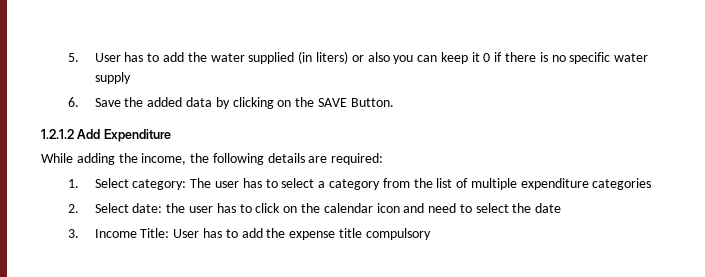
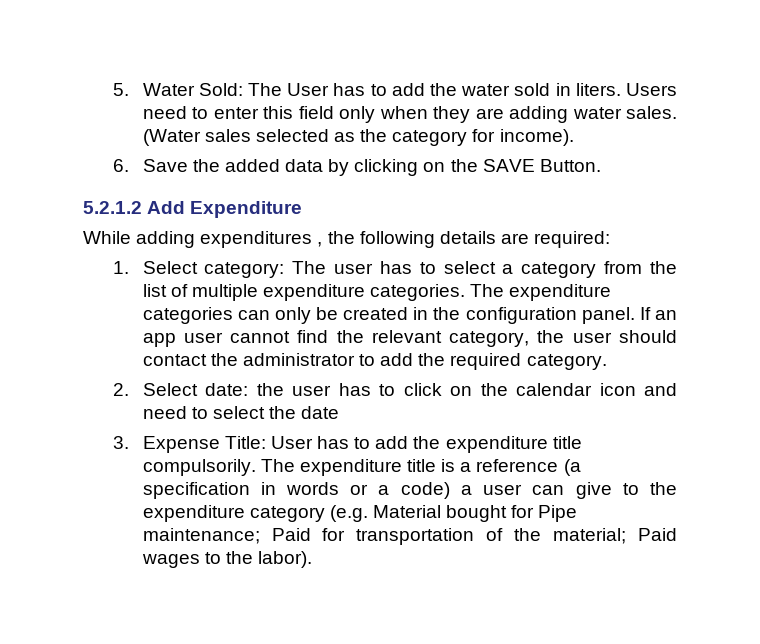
- 5. User has to add the water supplied (in liters) or also you can keep it 0 if there is no specific water supply
+ 5. Water Sold: The User has to add the water sold in liters. Users need to enter this field only when they are adding water sales. (Water sales selected as the category for income).
- 1.2.1.2 Add Expenditure
+ 5.2.1.2 Add Expenditure
- While adding the income, the following details are required:
+ While adding expenditures , the following details are required:
- 1. Select category: The user has to select a category from the list of multiple expenditure categories
+ 1. Select category: The user has to select a category from the list of multiple expenditure categories. The expenditure categories can only be created in the configuration panel. If an app user cannot find the relevant category, the user should contact the administrator to add the required category.
- 3. Income Title: User has to add the expense title compulsory
+ 3. Expense Title: User has to add the expenditure title compulsorily. The expenditure title is a reference (a specification in words or a code) a user can give to the expenditure category (e.g. Material bought for Pipe maintenance; Paid for transportation of the material; Paid wages to the labor).

